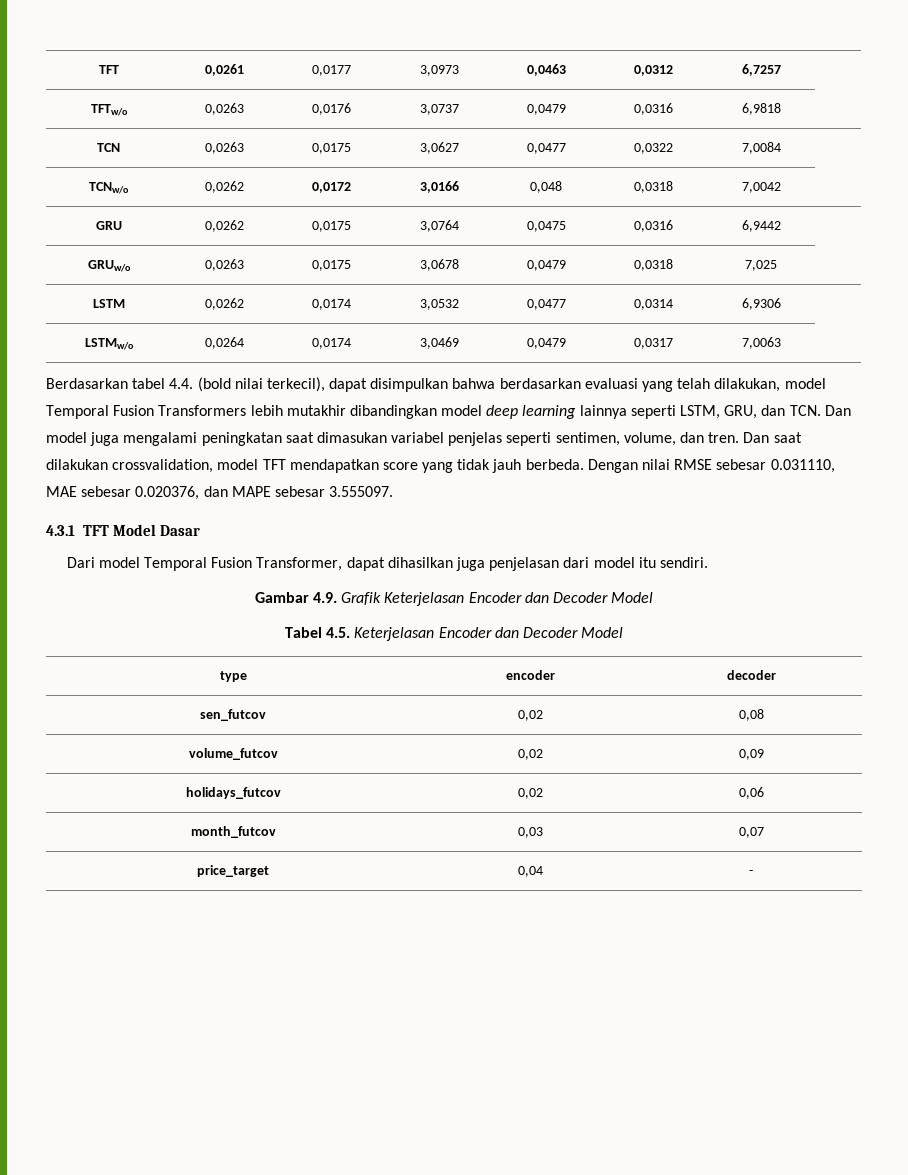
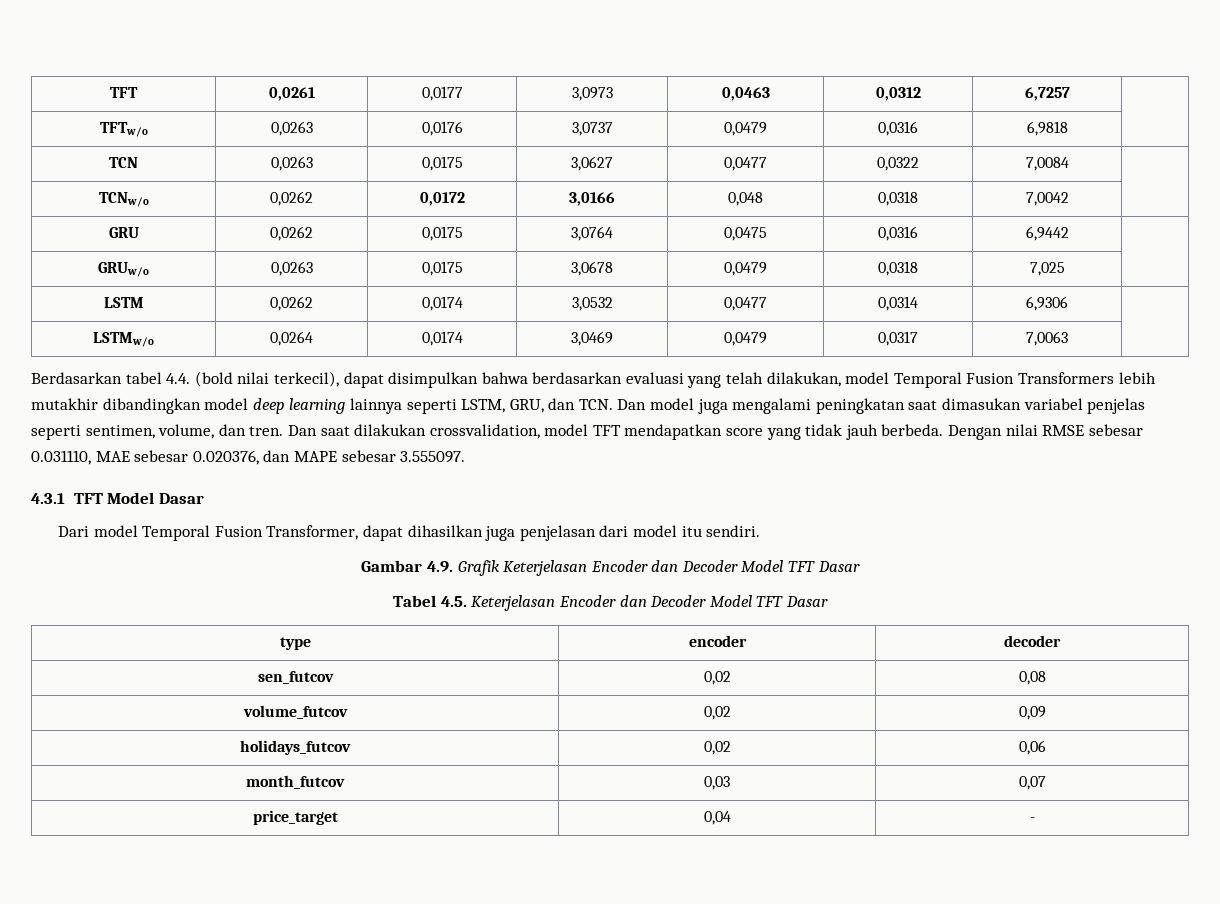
- Gambar 4.9. Grafik Keterjelasan Encoder dan Decoder Model
+ Gambar 4.9. Grafik Keterjelasan Encoder dan Decoder Model TFT Dasar
- Tabel 4.5. Keterjelasan Encoder dan Decoder Model
+ Tabel 4.5. Keterjelasan Encoder dan Decoder Model TFT Dasar

